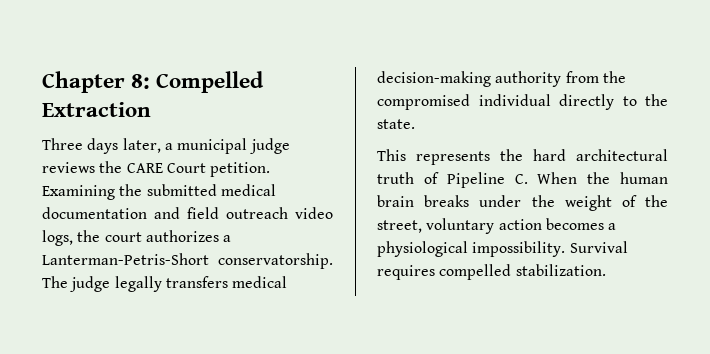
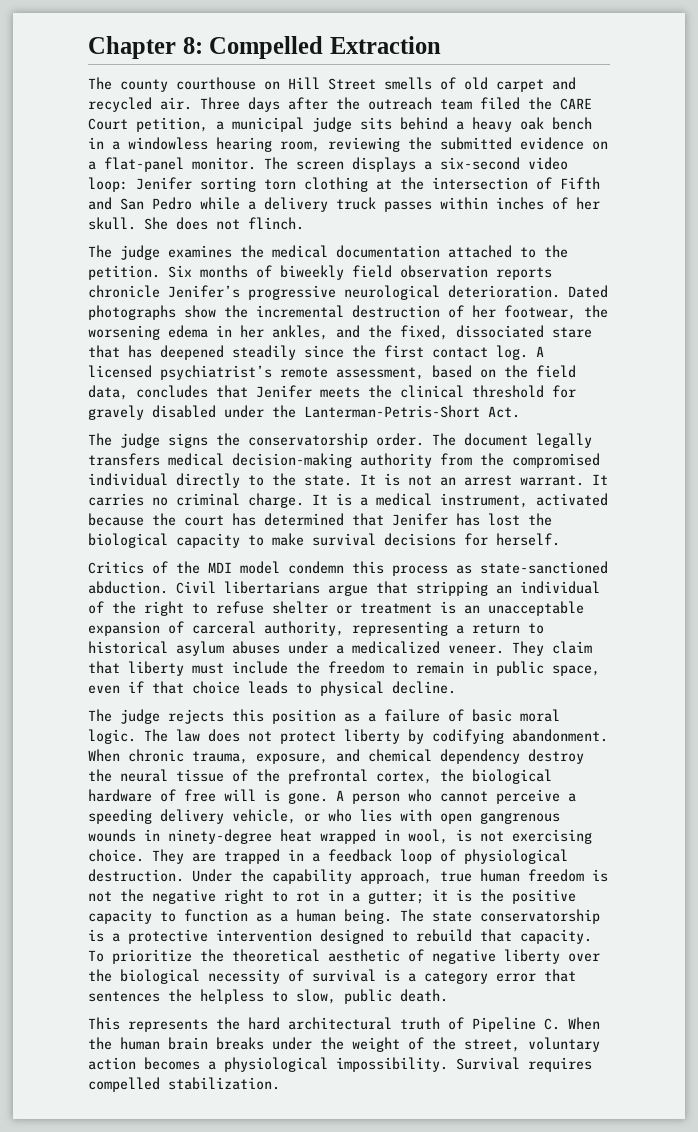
- Three days later, a municipal judge reviews the CARE Court petition. Examining the submitted medical documentation and field outreach video logs, the court authorizes a Lanterman-Petris-Short conservatorship. The judge legally transfers medical decision-making authority from the compromised individual directly to the state.
+ The county courthouse on Hill Street smells of old carpet and recycled air. Three days after the outreach team filed the CARE Court petition, a municipal judge sits behind a heavy oak bench in a windowless hearing room, reviewing the submitted evidence on a flat-panel monitor. The screen displays a six-second video loop: Jenifer sorting torn clothing at the intersection of Fifth and San Pedro while a delivery truck passes within inches of her skull. She does not flinch.
+ The judge examines the medical documentation attached to the petition. Six months of biweekly field observation reports chronicle Jenifer’s progressive neurological deterioration. Dated photographs show the incremental destruction of her footwear, the worsening edema in her ankles, and the fixed, dissociated stare that has deepened steadily since the first contact log. A licensed psychiatrist’s remote assessment, based on the field data, concludes that Jenifer meets the clinical threshold for gravely disabled under the Lanterman-Petris-Short Act.
+ The judge signs the conservatorship order. The document legally transfers medical decision-making authority from the compromised individual directly to the state. It is not an arrest warrant. It carries no criminal charge. It is a medical instrument, activated because the court has determined that Jenifer has lost the biological capacity to make survival decisions for herself.
+ Critics of the MDI model condemn this process as state-sanctioned abduction. Civil libertarians argue that stripping an individual of the right to refuse shelter or treatment is an unacceptable expansion of carceral authority, representing a return to historical asylum abuses under a medicalized veneer. They claim that liberty must include the freedom to remain in public space, even if that choice leads to physical decline.
+ The judge rejects this position as a failure of basic moral logic. The law does not protect liberty by codifying abandonment. When chronic trauma, exposure, and chemical dependency destroy the neural tissue of the prefrontal cortex, the biological hardware of free will is gone. A person who cannot perceive a speeding delivery vehicle, or who lies with open gangrenous wounds in ninety-degree heat wrapped in wool, is not exercising choice. They are trapped in a feedback loop of physiological destruction. Under the capability approach, true human freedom is not the negative right to rot in a gutter; it is the positive capacity to function as a human being. The state conservatorship is a protective intervention designed to rebuild that capacity. To prioritize the theoretical aesthetic of negative liberty over the biological necessity of survival is a category error that sentences the helpless to slow, public death.

